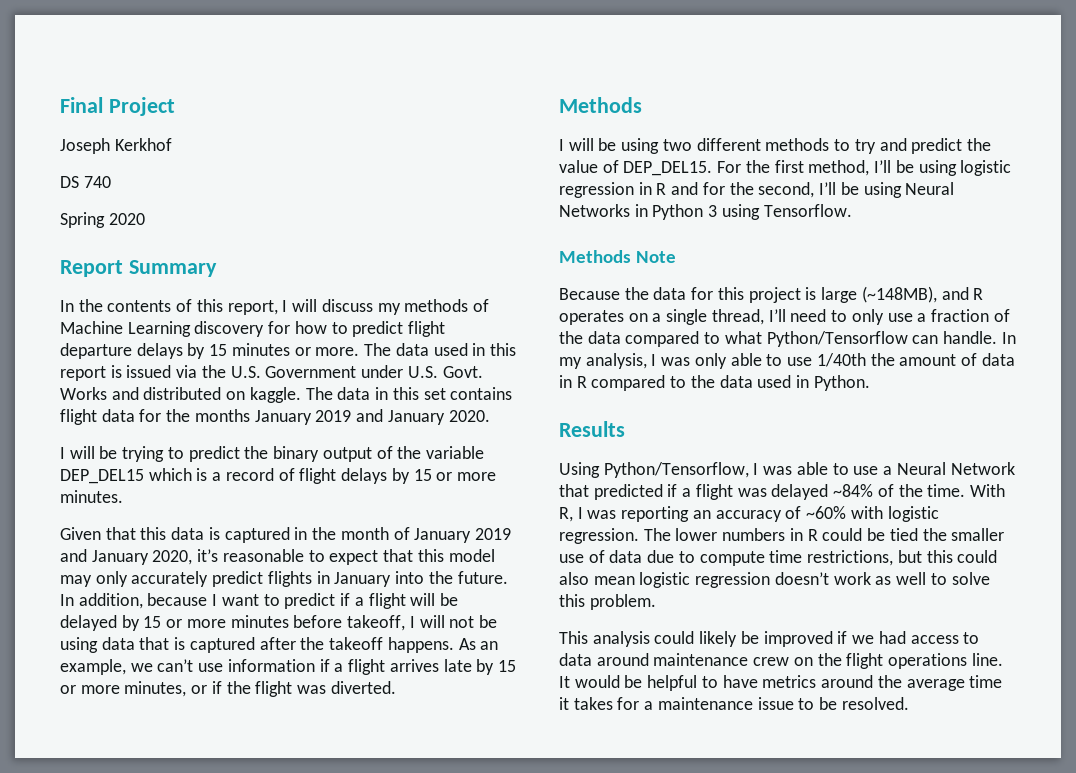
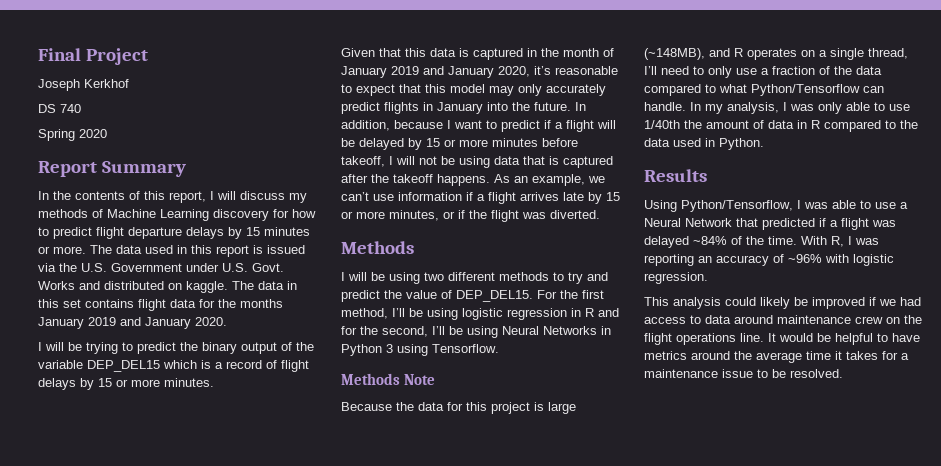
- With R, I was reporting an accuracy of ~60% with logistic regression. The lower numbers in R could be tied the smaller use of data due to compute time restrictions, but this could also mean logistic regression doesn’t work as well to solve this problem.
+ With R, I was reporting an accuracy of ~96% with logistic regression.

